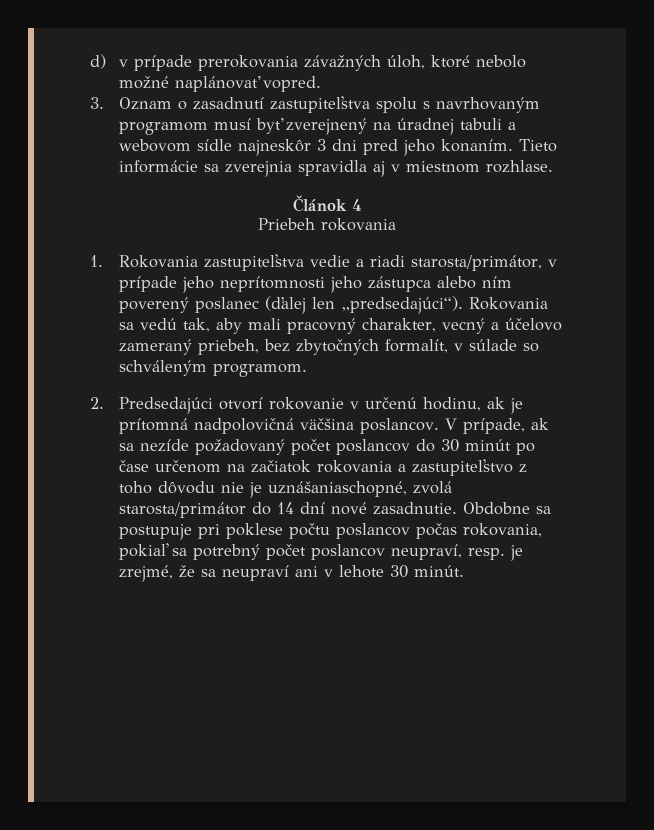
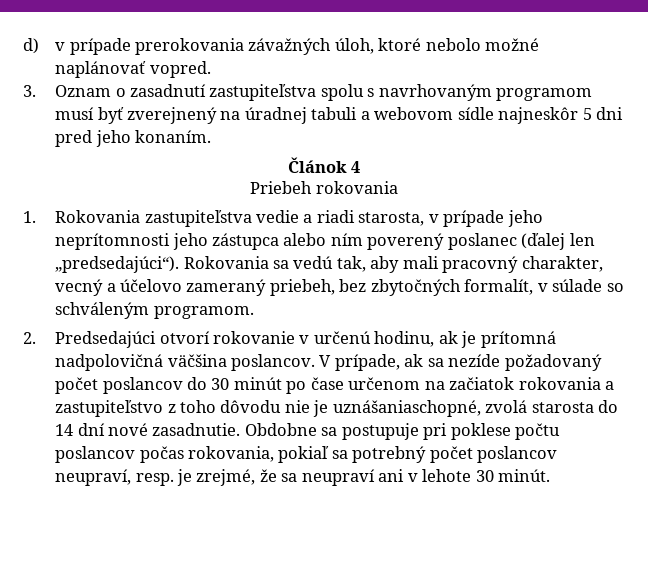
- 3. Oznam o zasadnutí zastupiteľstva spolu s navrhovaným programom musí byť zverejnený na úradnej tabuli a webovom sídle najneskôr 3 dni pred jeho konaním. Tieto informácie sa zverejnia spravidla aj v miestnom rozhlase.
+ 3. Oznam o zasadnutí zastupiteľstva spolu s navrhovaným programom musí byť zverejnený na úradnej tabuli a webovom sídle najneskôr 5 dni pred jeho konaním.
- 1. Rokovania zastupiteľstva vedie a riadi starosta/primátor, v prípade jeho neprítomnosti jeho zástupca alebo ním poverený poslanec (ďalej len „predsedajúci“).
+ 1. Rokovania zastupiteľstva vedie a riadi starosta, v prípade jeho neprítomnosti jeho zástupca alebo ním poverený poslanec (ďalej len „predsedajúci“).
- V prípade, ak sa nezíde požadovaný počet poslancov do 30 minút po čase určenom na začiatok rokovania a zastupiteľstvo z toho dôvodu nie je uznášaniaschopné, zvolá starosta/primátor do 14 dní nové zasadnutie.
+ V prípade, ak sa nezíde požadovaný počet poslancov do 30 minút po čase určenom na začiatok rokovania a zastupiteľstvo z toho dôvodu nie je uznášaniaschopné, zvolá starosta do 14 dní nové zasadnutie.

